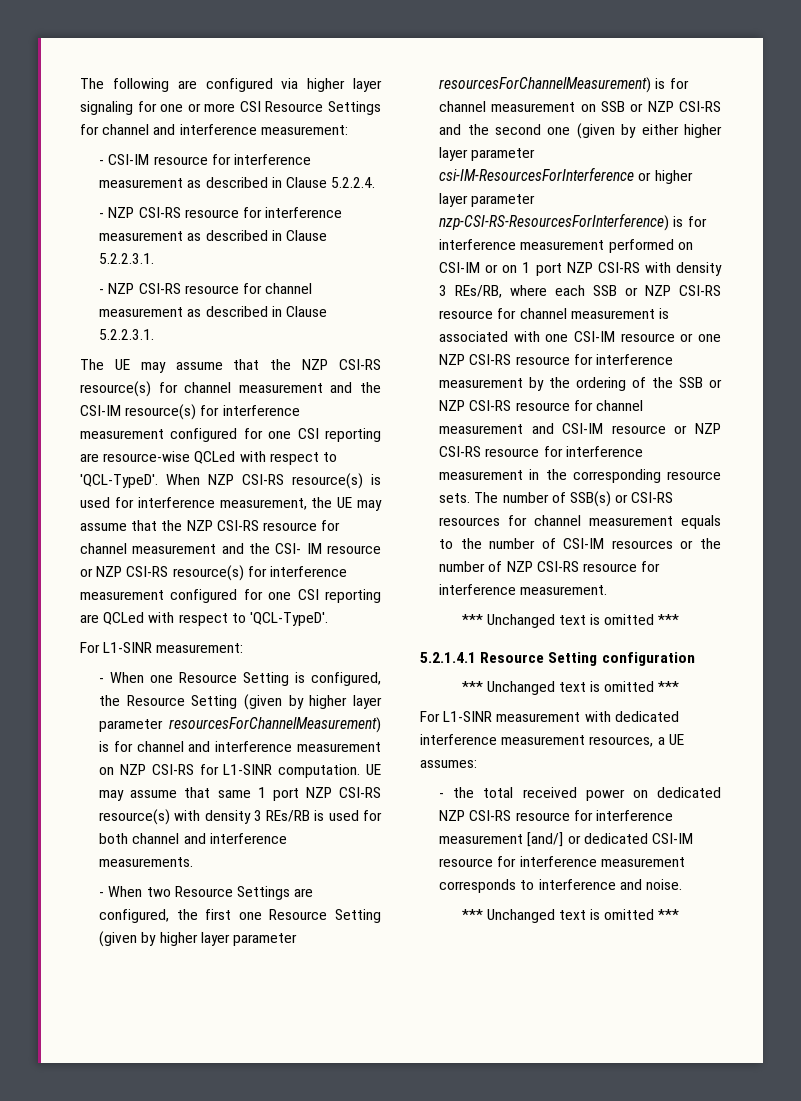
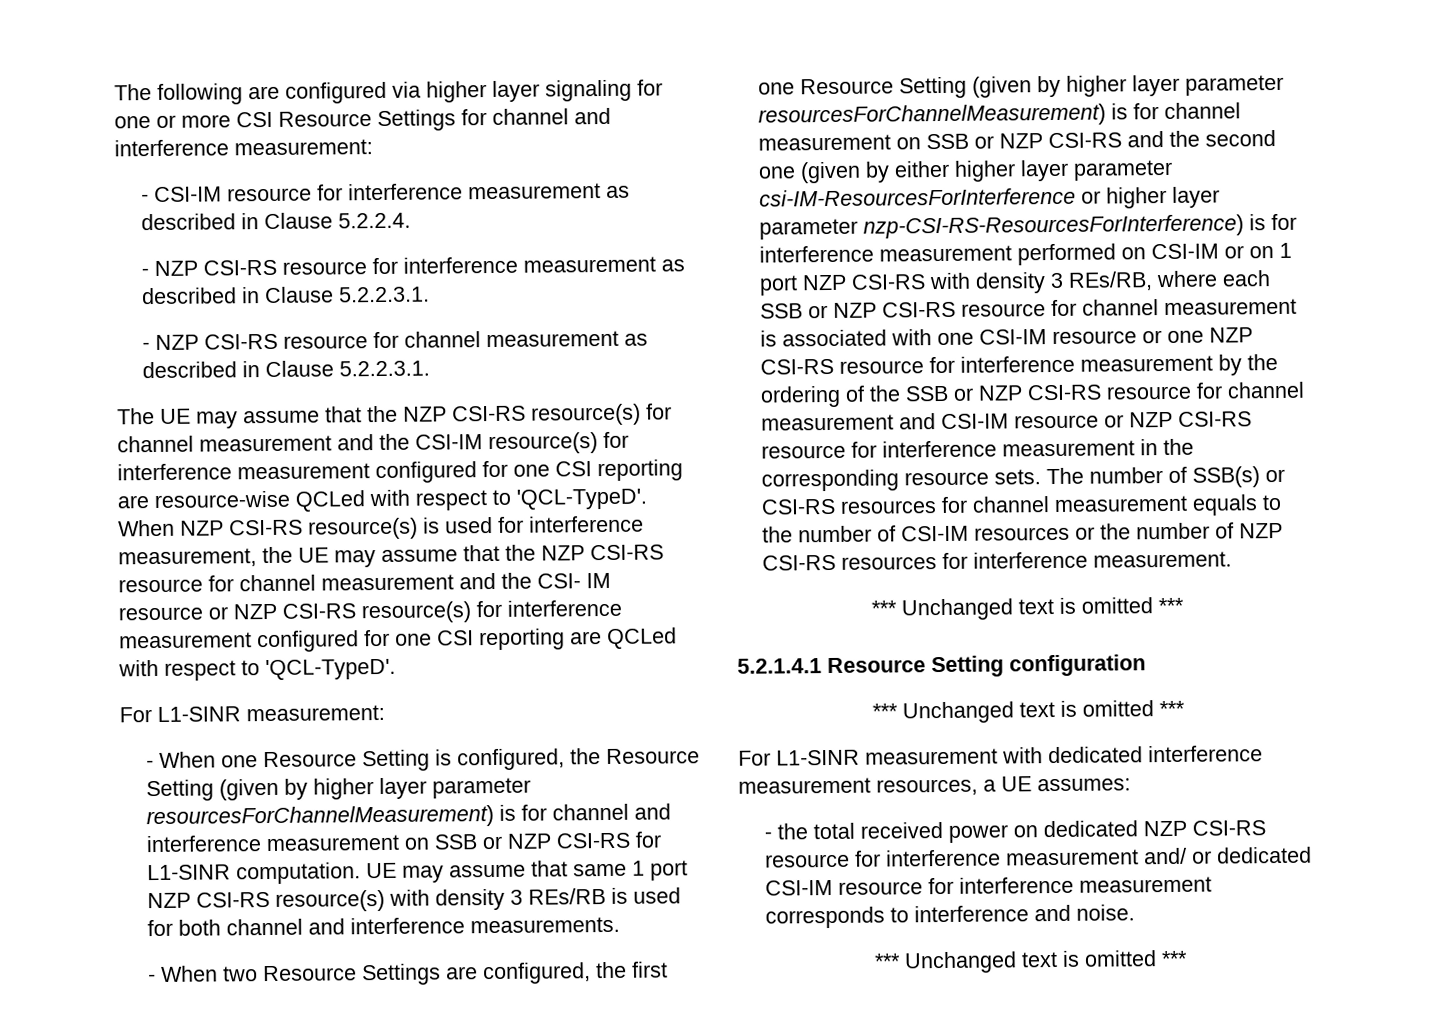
- - When one Resource Setting is configured, the Resource Setting (given by higher layer parameter resourcesForChannelMeasurement) is for channel and interference measurement on NZP CSI-RS for L1-SINR computation.
+ - When one Resource Setting is configured, the Resource Setting (given by higher layer parameter resourcesForChannelMeasurement) is for channel and interference measurement on SSB or NZP CSI-RS for L1-SINR computation.
- The number of SSB(s) or CSI-RS resources for channel measurement equals to the number of CSI-IM resources or the number of NZP CSI-RS resource for interference measurement.
+ The number of SSB(s) or CSI-RS resources for channel measurement equals to the number of CSI-IM resources or the number of NZP CSI-RS resources for interference measurement.
- - the total received power on dedicated NZP CSI-RS resource for interference measurement [and/] or dedicated CSI-IM resource for interference measurement corresponds to interference and noise.
+ - the total received power on dedicated NZP CSI-RS resource for interference measurement and/ or dedicated CSI-IM resource for interference measurement corresponds to interference and noise.

